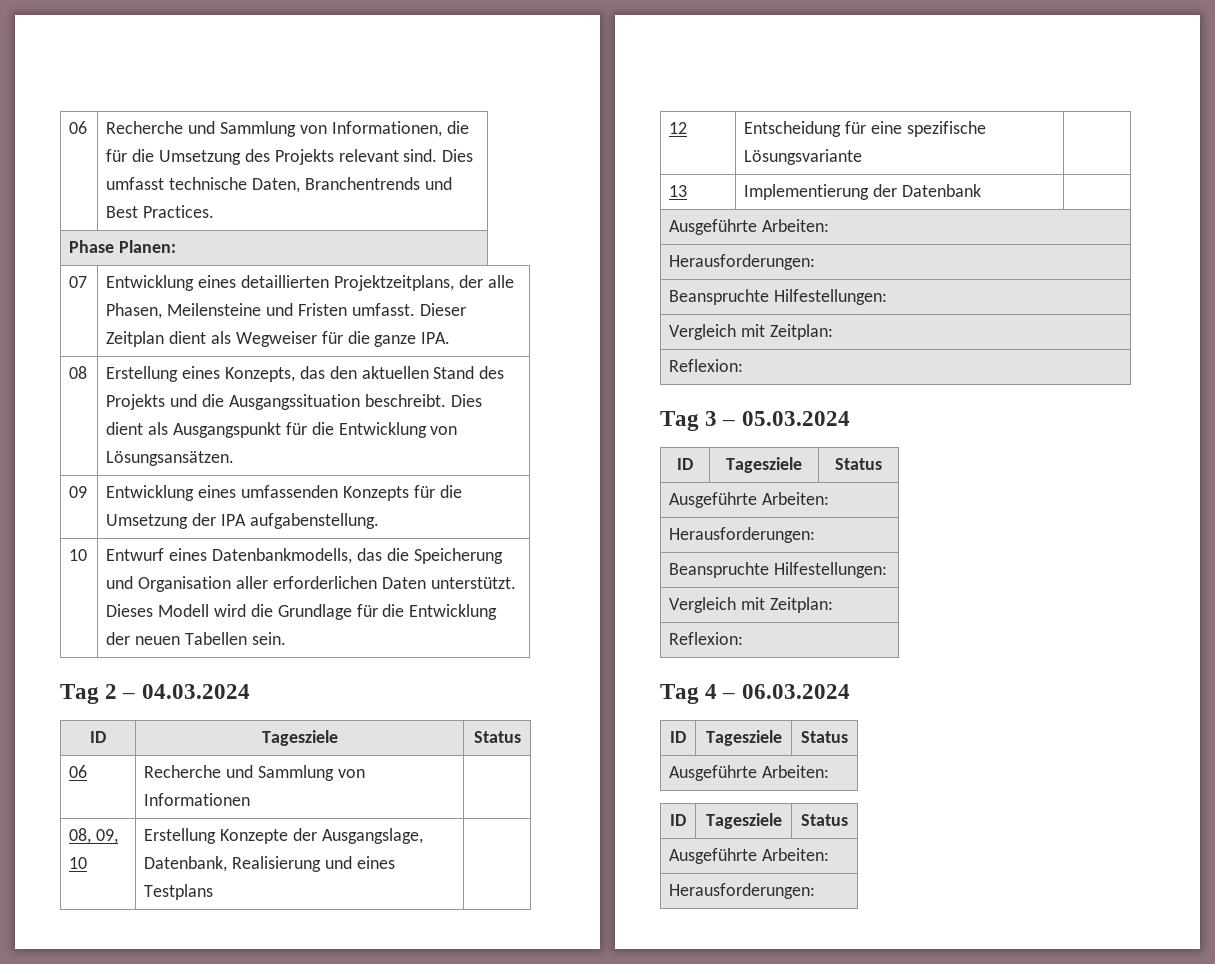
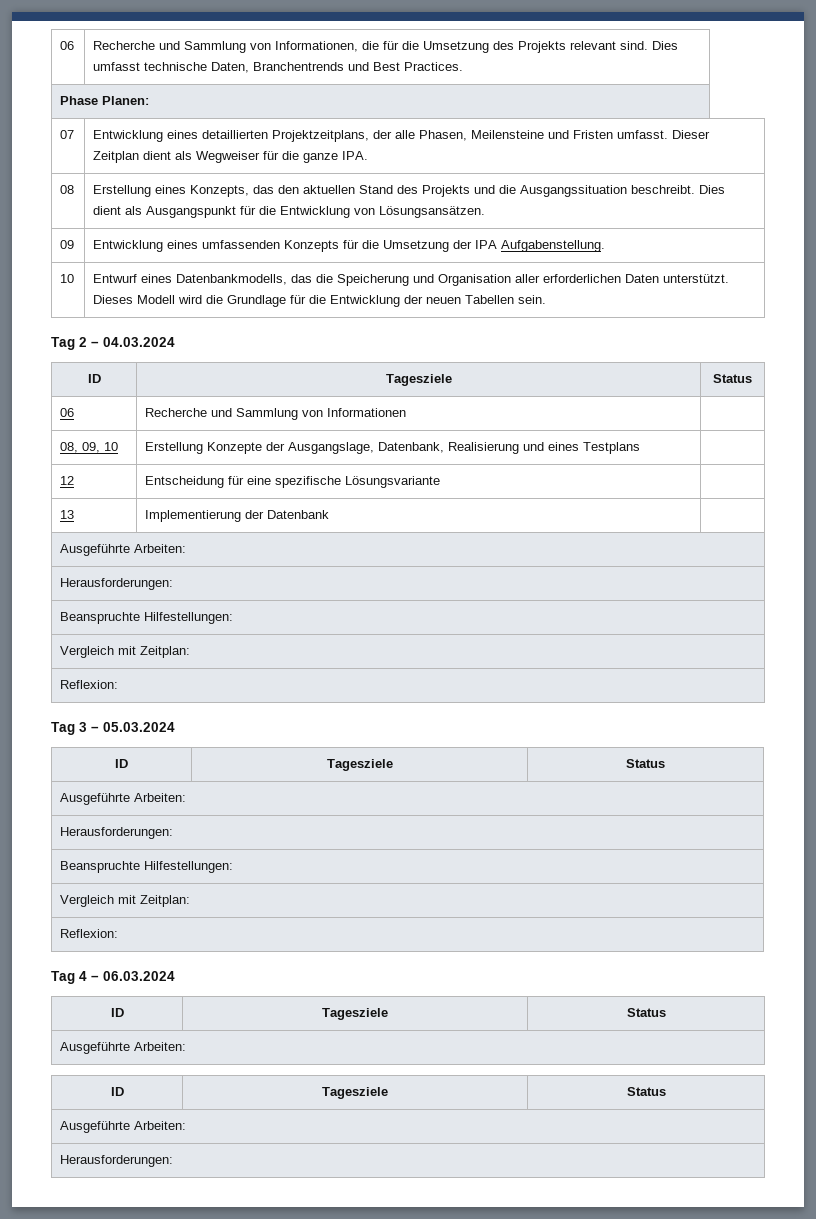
- 09 | Entwicklung eines umfassenden Konzepts für die Umsetzung der IPA aufgabenstellung.
+ 09 | Entwicklung eines umfassenden Konzepts für die Umsetzung der IPA Aufgabenstellung.

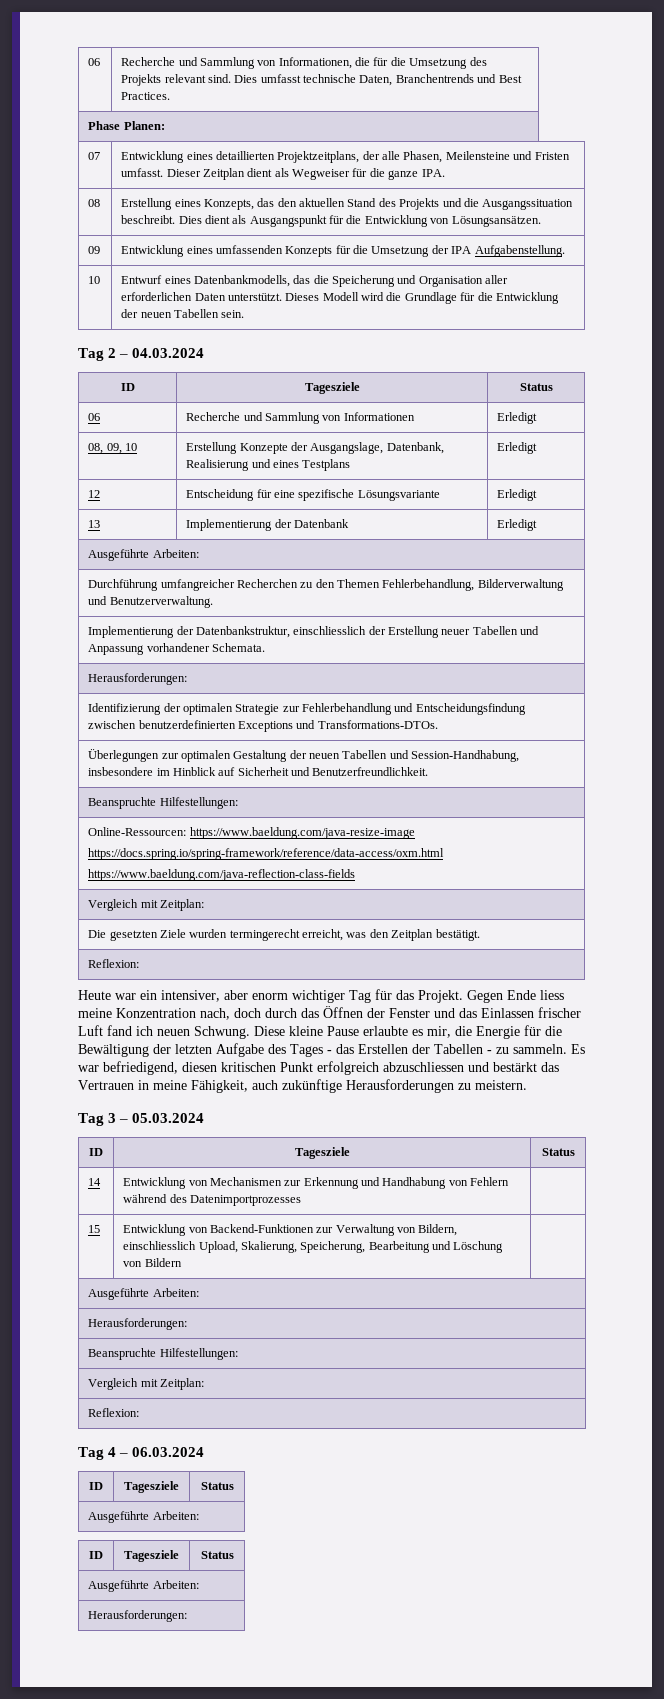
- 06 | Recherche und Sammlung von Informationen |
+ 06 | Recherche und Sammlung von Informationen | Erledigt
- 08, 09, 10 | Erstellung Konzepte der Ausgangslage, Datenbank, Realisierung und eines Testplans |
+ 08, 09, 10 | Erstellung Konzepte der Ausgangslage, Datenbank, Realisierung und eines Testplans | Erledigt
- 12 | Entscheidung für eine spezifische Lösungsvariante |
+ 12 | Entscheidung für eine spezifische Lösungsvariante | Erledigt
- 13 | Implementierung der Datenbank |
+ 13 | Implementierung der Datenbank | Erledigt
  Ausgeführte Arbeiten:
+ Durchführung umfangreicher Recherchen zu den Themen Fehlerbehandlung, Bilderverwaltung und Benutzerverwaltung.
+ Implementierung der Datenbankstruktur, einschliesslich der Erstellung neuer Tabellen und Anpassung vorhandener Schemata.
  Herausforderungen:
+ Identifizierung der optimalen Strategie zur Fehlerbehandlung und Entscheidungsfindung zwischen benutzerdefinierten Exceptions und Transformations-DTOs.
+ Überlegungen zur optimalen Gestaltung der neuen Tabellen und Session-Handhabung, insbesondere im Hinblick auf Sicherheit und Benutzerfreundlichkeit.
  Beanspruchte Hilfestellungen:
+ Online-Ressourcen: https://www.baeldung.com/java-resize-image
+ https://docs.spring.io/spring-framework/reference/data-access/oxm.html
+ https://www.baeldung.com/java-reflection-class-fields
  Vergleich mit Zeitplan:
+ Die gesetzten Ziele wurden termingerecht erreicht, was den Zeitplan bestätigt.
  Reflexion:
+ Heute war ein intensiver, aber enorm wichtiger Tag für das Projekt. Gegen Ende liess meine Konzentration nach, doch durch das Öffnen der Fenster und das Einlassen frischer Luft fand ich neuen Schwung. Diese kleine Pause erlaubte es mir, die Energie für die Bewältigung der letzten Aufgabe des Tages - das Erstellen der Tabellen - zu sammeln. Es war befriedigend, diesen kritischen Punkt erfolgreich abzuschliessen und bestärkt das Vertrauen in meine Fähigkeit, auch zukünftige Herausforderungen zu meistern.
+ 14 | Entwicklung von Mechanismen zur Erkennung und Handhabung von Fehlern während des Datenimportprozesses |
+ 15 | Entwicklung von Backend-Funktionen zur Verwaltung von Bildern, einschliesslich Upload, Skalierung, Speicherung, Bearbeitung und Löschung von Bildern |

